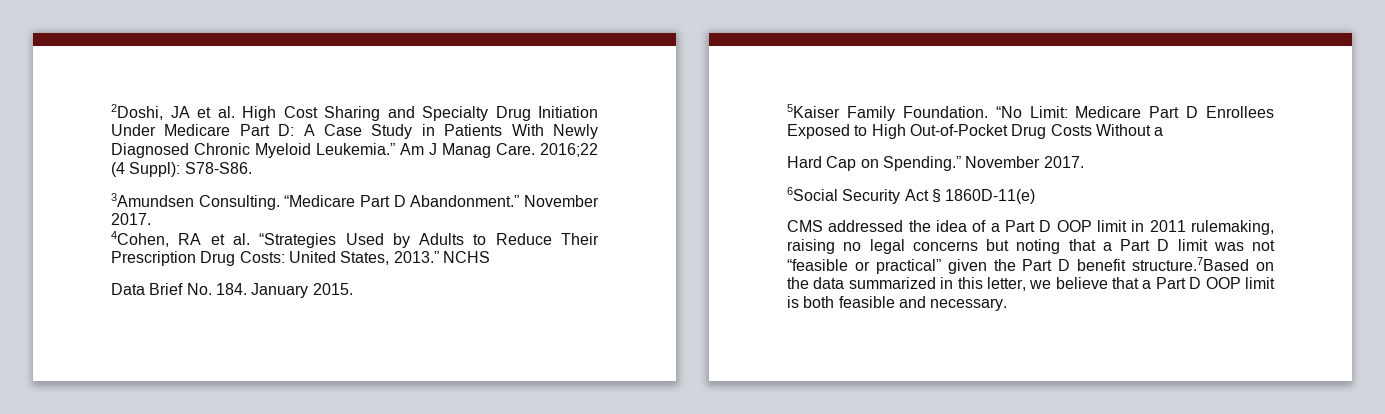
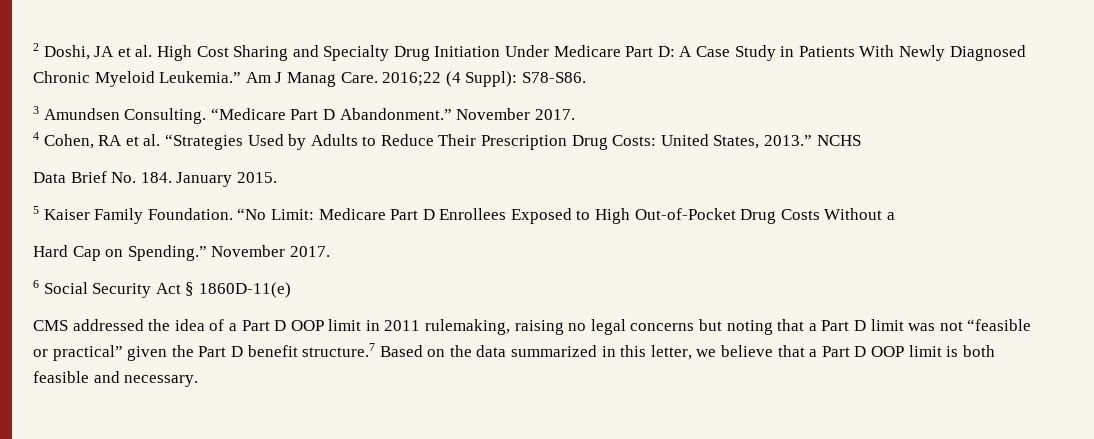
- 2Doshi, JA et al. High Cost Sharing and Specialty Drug Initiation Under Medicare Part D: A Case Study in Patients With Newly Diagnosed Chronic Myeloid Leukemia.”
+ 2 Doshi, JA et al. High Cost Sharing and Specialty Drug Initiation Under Medicare Part D: A Case Study in Patients With Newly Diagnosed Chronic Myeloid Leukemia.”
- 3Amundsen Consulting.
+ 3 Amundsen Consulting.
- 4Cohen, RA et al. “Strategies Used by Adults to Reduce Their Prescription Drug Costs: United States, 2013.”
+ 4 Cohen, RA et al. “Strategies Used by Adults to Reduce Their Prescription Drug Costs: United States, 2013.”
- 5Kaiser Family Foundation.
+ 5 Kaiser Family Foundation.
- 6Social Security Act § 1860D-11(e)
+ 6 Social Security Act § 1860D-11(e)
- CMS addressed the idea of a Part D OOP limit in 2011 rulemaking, raising no legal concerns but noting that a Part D limit was not “feasible or practical” given the Part D benefit structure.7Based on the data summarized in this letter, we believe that a Part D OOP limit is both feasible and necessary.
+ CMS addressed the idea of a Part D OOP limit in 2011 rulemaking, raising no legal concerns but noting that a Part D limit was not “feasible or practical” given the Part D benefit structure.7 Based on the data summarized in this letter, we believe that a Part D OOP limit is both feasible and necessary.

